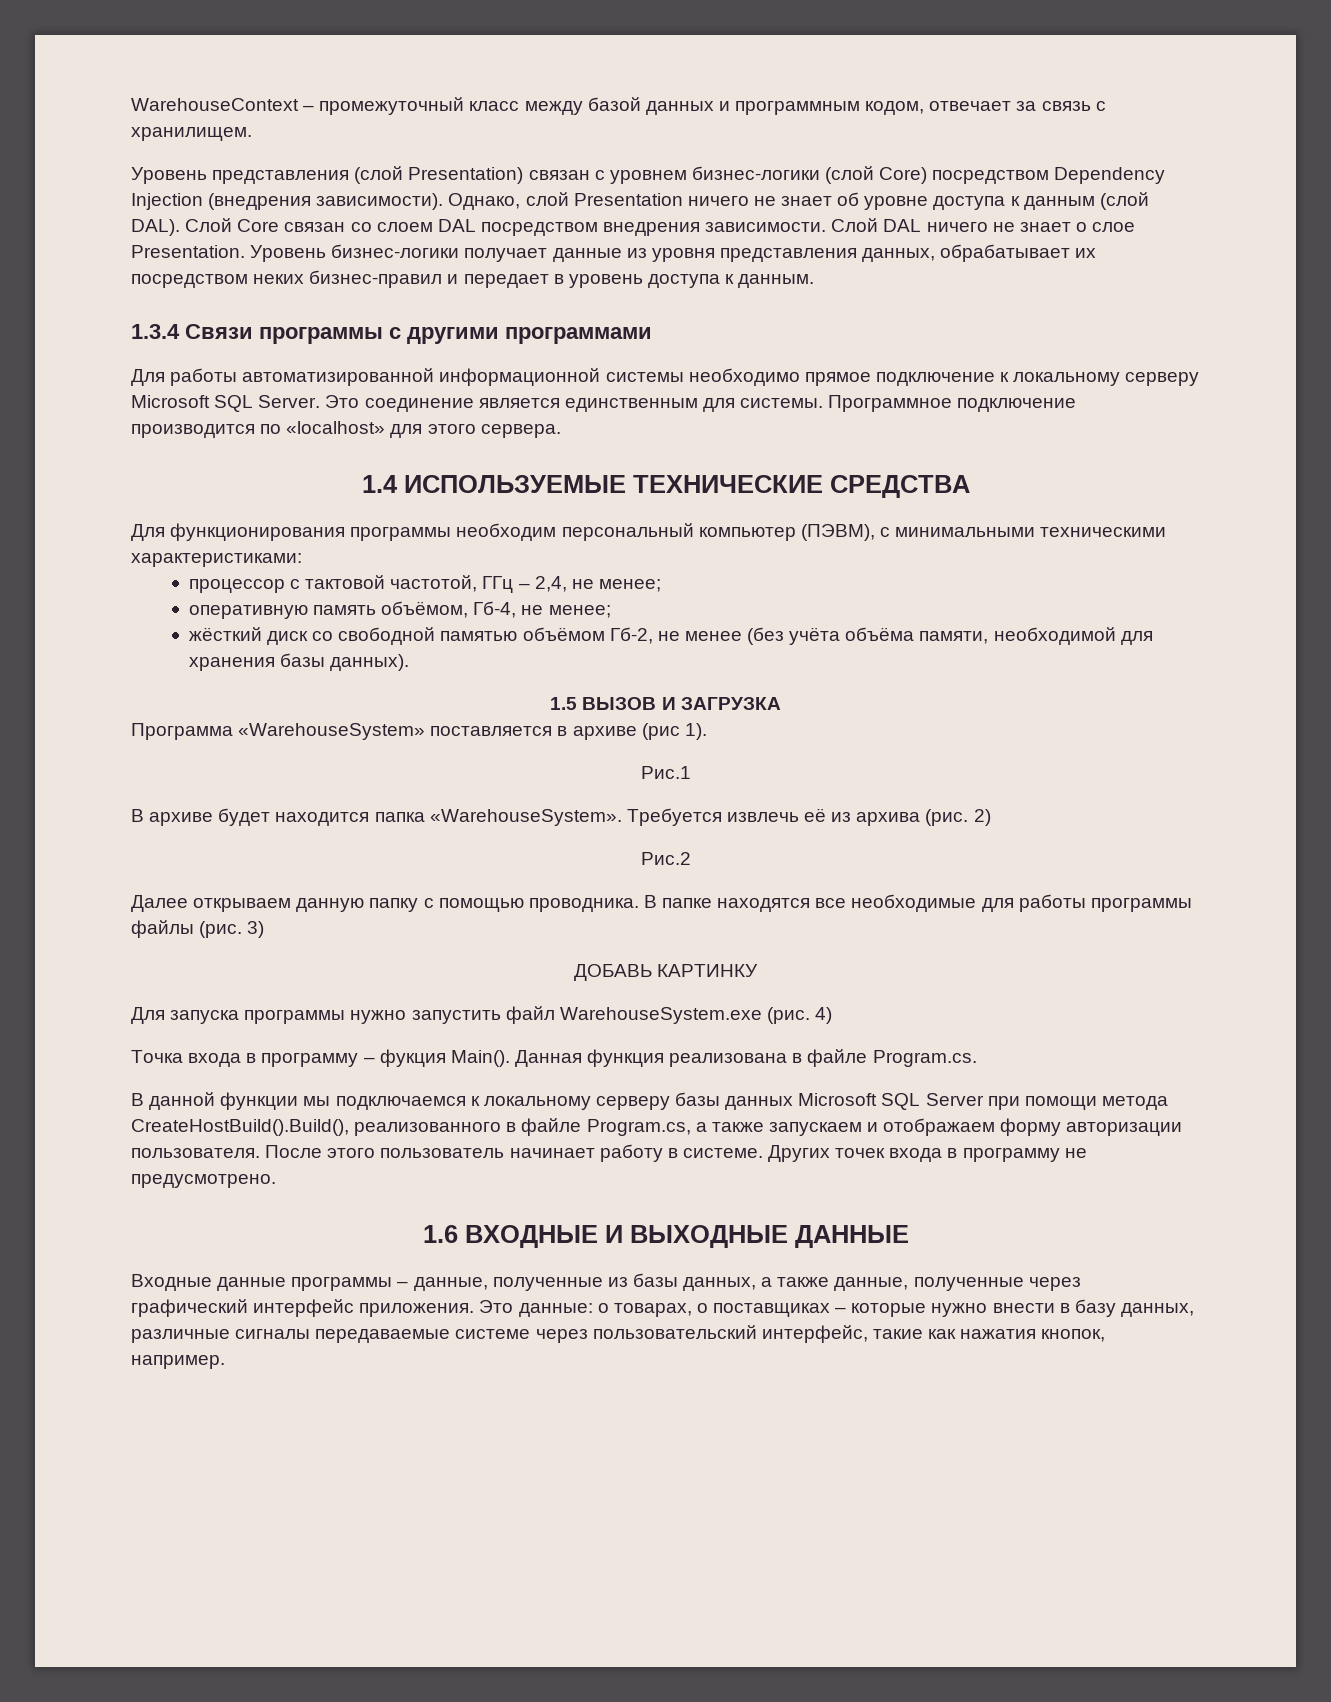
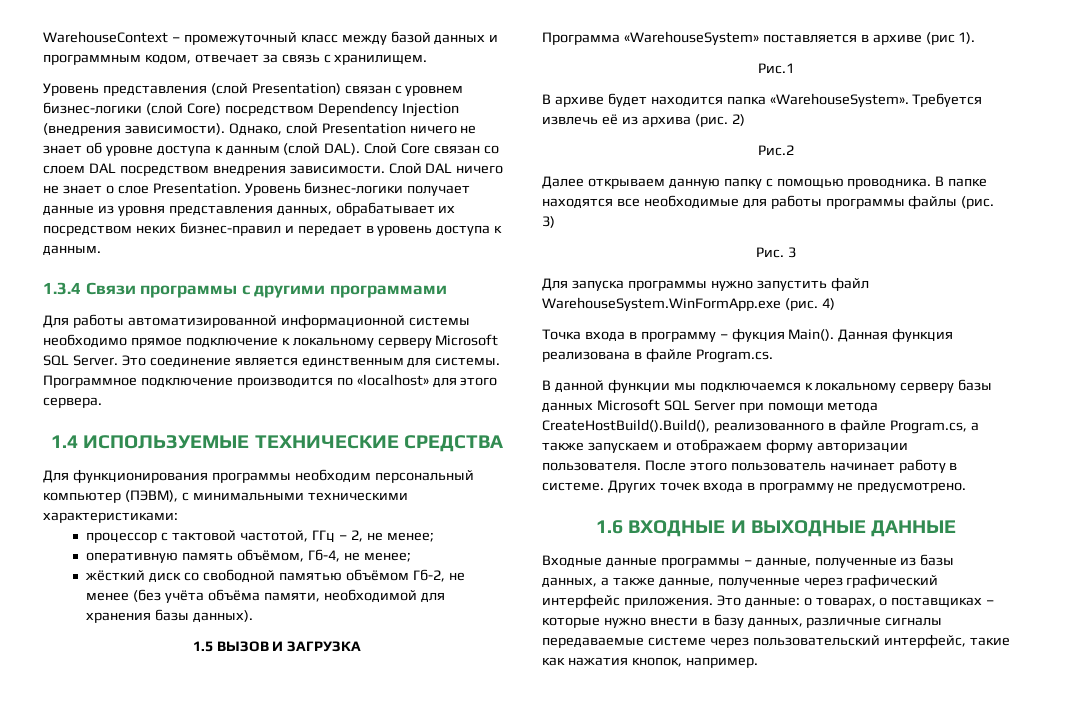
- процессор с тактовой частотой, ГГц – 2,4, не менее;
+ процессор с тактовой частотой, ГГц – 2, не менее;
- ДОБАВЬ КАРТИНКУ
+ Рис. 3
- Для запуска программы нужно запустить файл WarehouseSystem.exe (рис.
+ Для запуска программы нужно запустить файл WarehouseSystem.WinFormApp.exe (рис.

